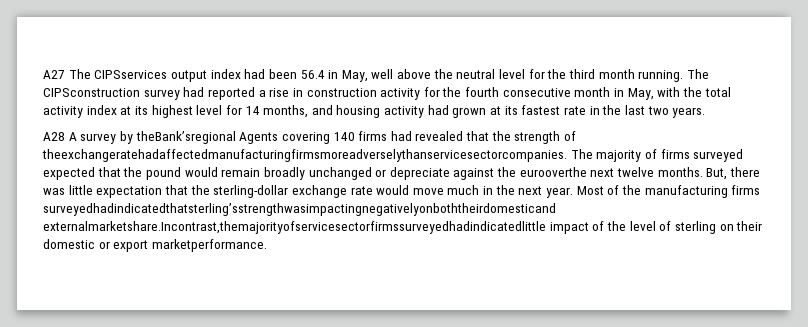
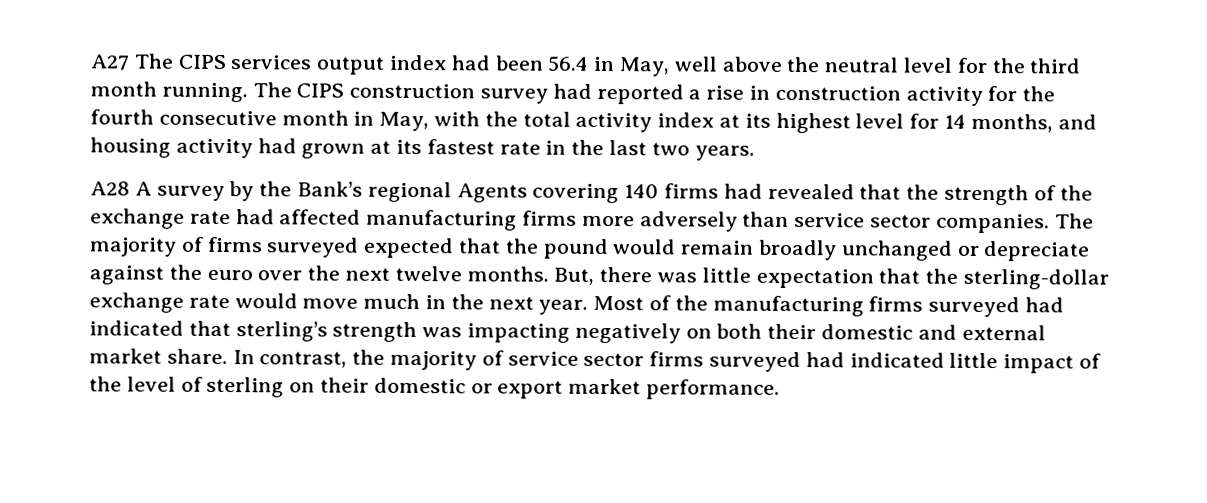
- A27 The CIPSservices output index had been 56.4 in May, well above the neutral level for the third month running.
+ A27 The CIPS services output index had been 56.4 in May, well above the neutral level for the third month running.
- The CIPSconstruction survey had reported a rise in construction activity for the fourth consecutive month in May, with the total activity index at its highest level for 14 months, and housing activity had grown at its fastest rate in the last two years.
+ The CIPS construction survey had reported a rise in construction activity for the fourth consecutive month in May, with the total activity index at its highest level for 14 months, and housing activity had grown at its fastest rate in the last two years.
- A28 A survey by theBank’sregional Agents covering 140 firms had revealed that the strength of theexchangeratehadaffectedmanufacturingfirmsmoreadverselythanservicesectorcompanies.
+ A28 A survey by the Bank’s regional Agents covering 140 firms had revealed that the strength of the exchange rate had affected manufacturing firms more adversely than service sector companies.
- The majority of firms surveyed expected that the pound would remain broadly unchanged or depreciate against the eurooverthe next twelve months.
+ The majority of firms surveyed expected that the pound would remain broadly unchanged or depreciate against the euro over the next twelve months.
- Most of the manufacturing firms surveyedhadindicatedthatsterling’sstrengthwasimpactingnegativelyonboththeirdomesticand externalmarketshare.Incontrast,themajorityofservicesectorfirmssurveyedhadindicatedlittle impact of the level of sterling on their domestic or export marketperformance.
+ Most of the manufacturing firms surveyed had indicated that sterling’s strength was impacting negatively on both their domestic and external market share. In contrast, the majority of service sector firms surveyed had indicated little impact of the level of sterling on their domestic or export market performance.

